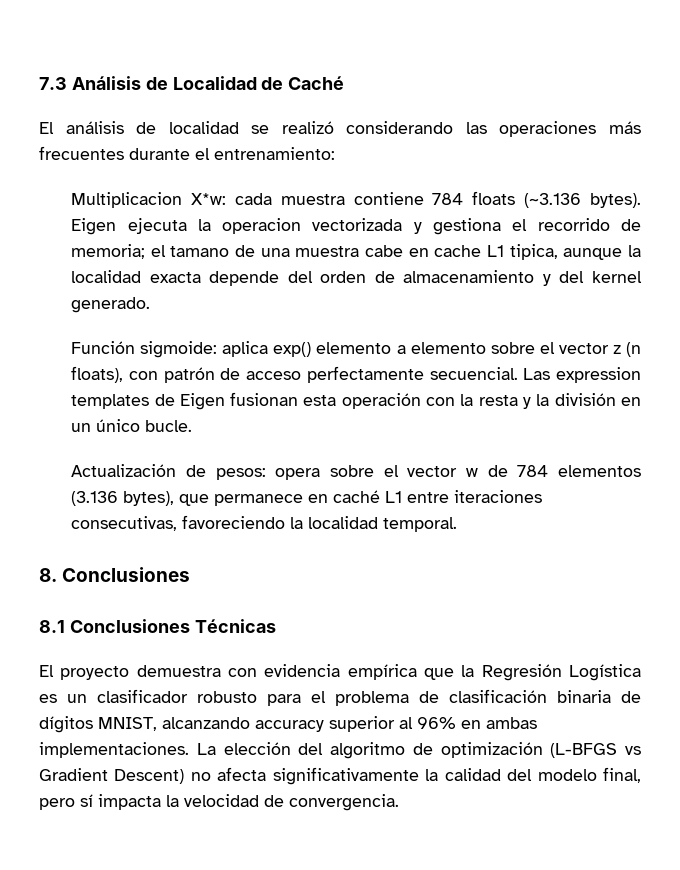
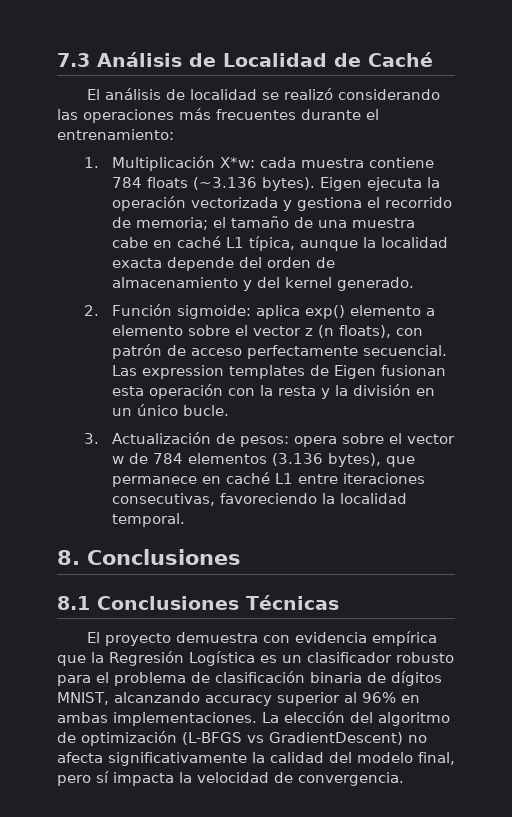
- Multiplicacion X*w: cada muestra contiene 784 floats (~3.136 bytes).
+ 1. Multiplicación X*w: cada muestra contiene 784 floats (~3.136 bytes).
- Eigen ejecuta la operacion vectorizada y gestiona el recorrido de memoria; el tamano de una muestra cabe en cache L1 tipica, aunque la localidad exacta depende del orden de almacenamiento y del kernel generado.
+ Eigen ejecuta la operación vectorizada y gestiona el recorrido de memoria; el tamaño de una muestra cabe en caché L1 típica, aunque la localidad exacta depende del orden de almacenamiento y del kernel generado.
- Función sigmoide: aplica exp() elemento a elemento sobre el vector z (n floats), con patrón de acceso perfectamente secuencial.
+ 2. Función sigmoide: aplica exp() elemento a elemento sobre el vector z (n floats), con patrón de acceso perfectamente secuencial.
- Actualización de pesos: opera sobre el vector w de 784 elementos (3.136 bytes), que permanece en caché L1 entre iteraciones consecutivas, favoreciendo la localidad temporal.
+ 3. Actualización de pesos: opera sobre el vector w de 784 elementos (3.136 bytes), que permanece en caché L1 entre iteraciones consecutivas, favoreciendo la localidad temporal.
- La elección del algoritmo de optimización (L-BFGS vs Gradient Descent) no afecta significativamente la calidad del modelo final, pero sí impacta la velocidad de convergencia.
+ La elección del algoritmo de optimización (L-BFGS vs GradientDescent) no afecta significativamente la calidad del modelo final, pero sí impacta la velocidad de convergencia.

